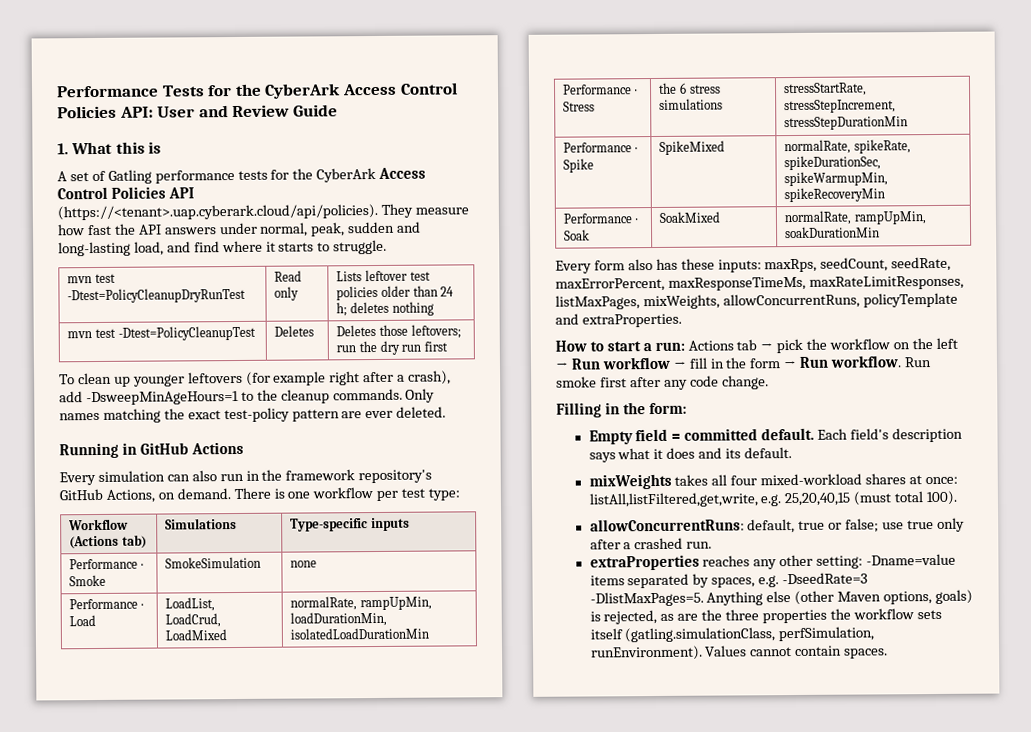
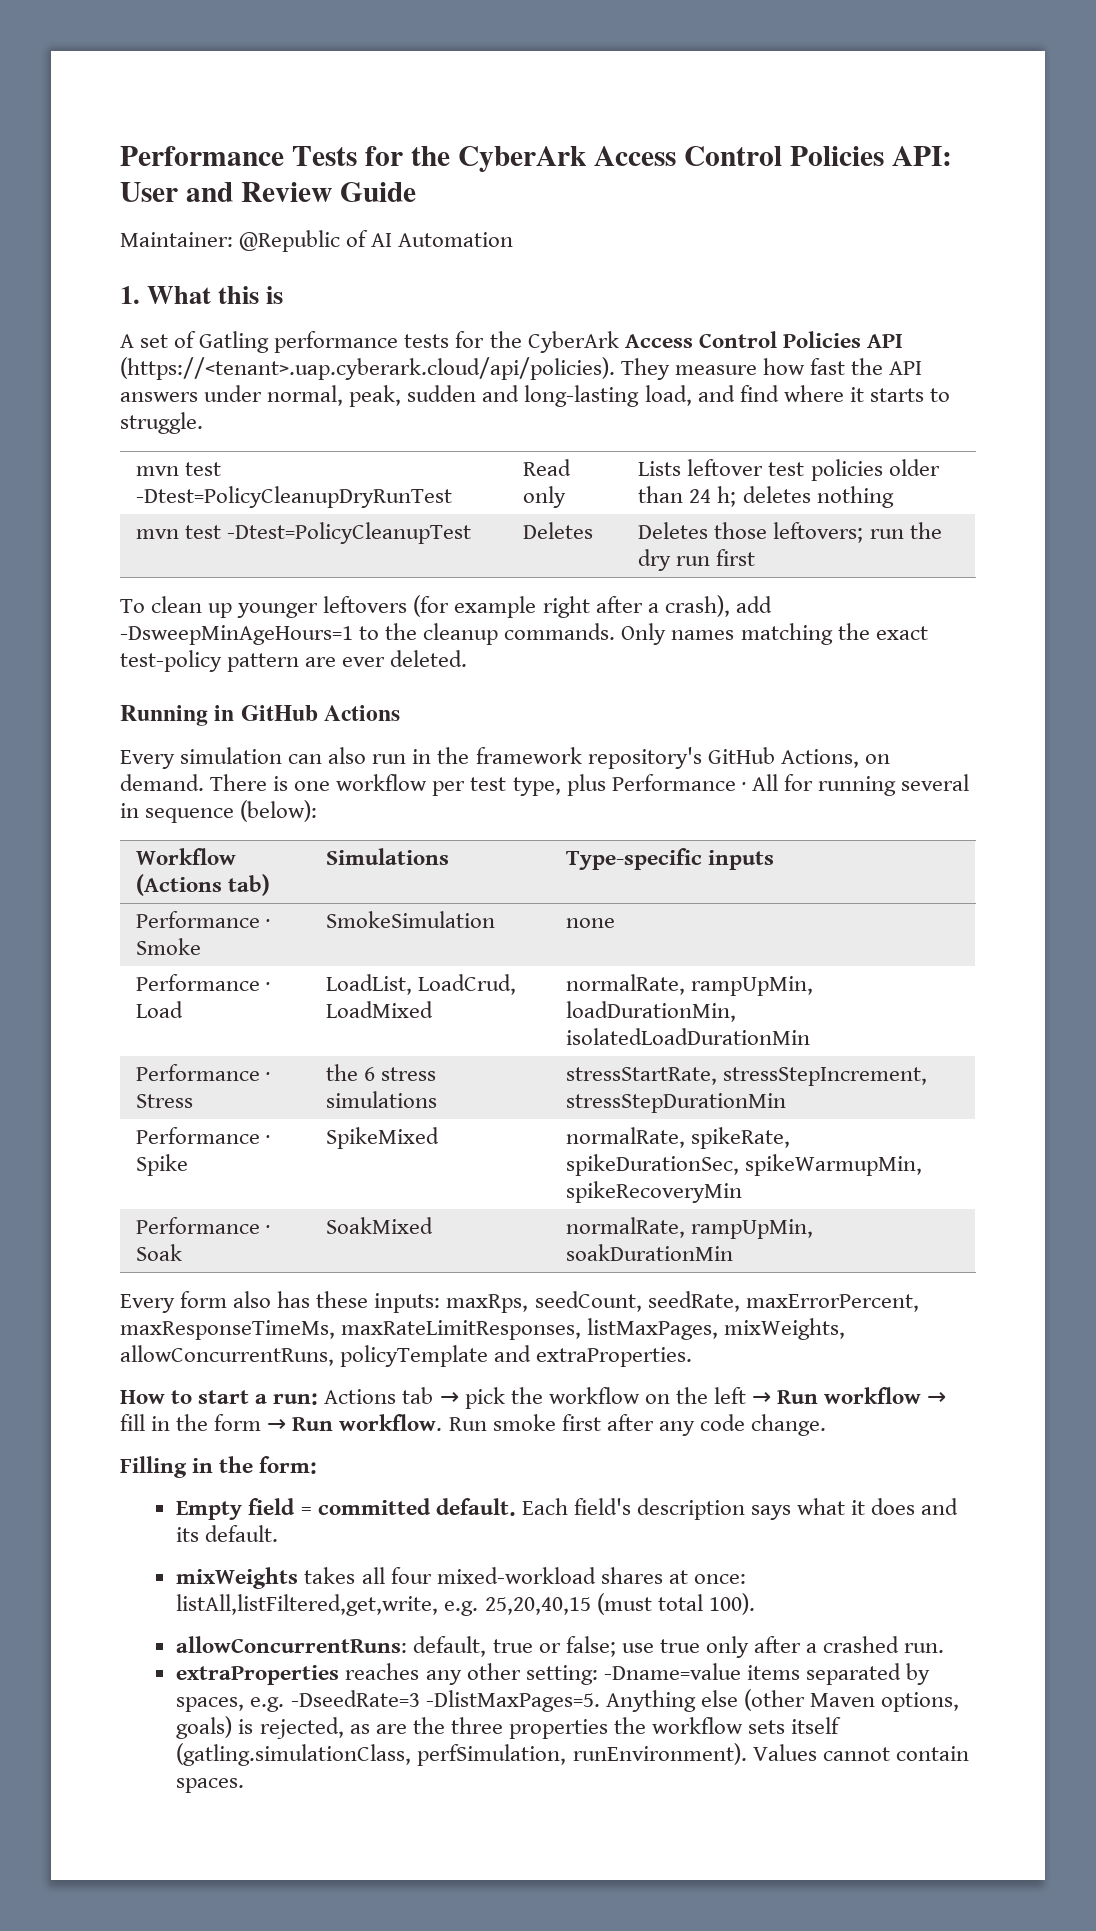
+ Maintainer: @Republic of AI Automation
- There is one workflow per test type:
+ There is one workflow per test type, plus Performance · All for running several in sequence (below):

